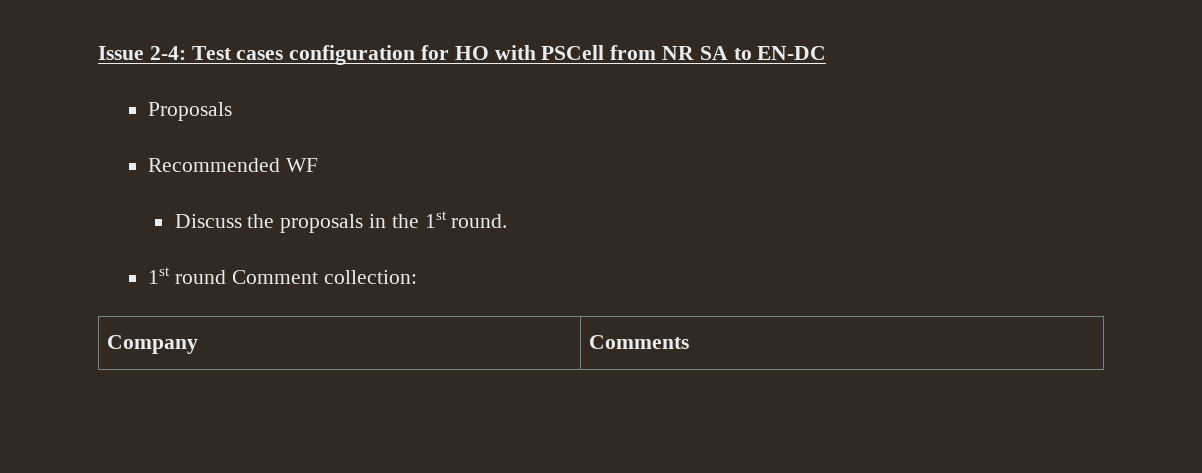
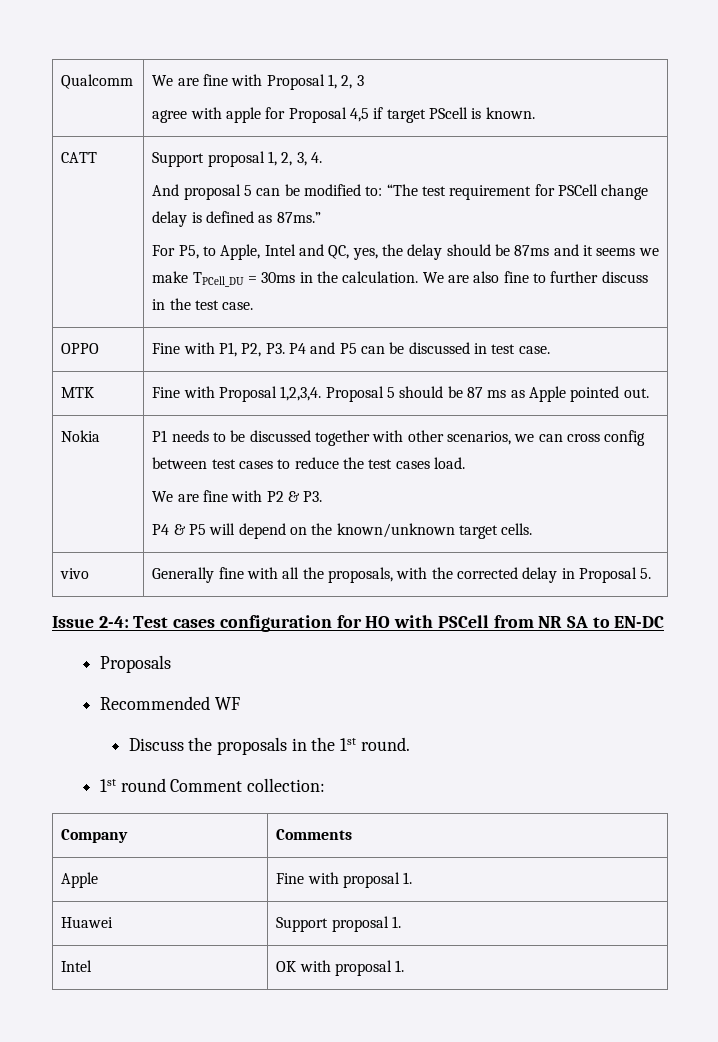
+ Qualcomm | We are fine with Proposal 1, 2, 3
+ agree with apple for Proposal 4,5 if target PScell is known.
+ CATT | Support proposal 1, 2, 3, 4.
+ And proposal 5 can be modified to: “The test requirement for PSCell change delay is defined as 87ms.”
+ For P5, to Apple, Intel and QC, yes, the delay should be 87ms and it seems we make TPCell_DU = 30ms in the calculation. We are also fine to further discuss in the test case.
+ OPPO | Fine with P1, P2, P3. P4 and P5 can be discussed in test case.
+ MTK | Fine with Proposal 1,2,3,4. Proposal 5 should be 87 ms as Apple pointed out.
+ Nokia | P1 needs to be discussed together with other scenarios, we can cross config between test cases to reduce the test cases load.
+ We are fine with P2 & P3.
+ P4 & P5 will depend on the known/unknown target cells.
+ vivo | Generally fine with all the proposals, with the corrected delay in Proposal 5.
+ Apple | Fine with proposal 1.
+ Huawei | Support proposal 1.
+ Intel | OK with proposal 1.

